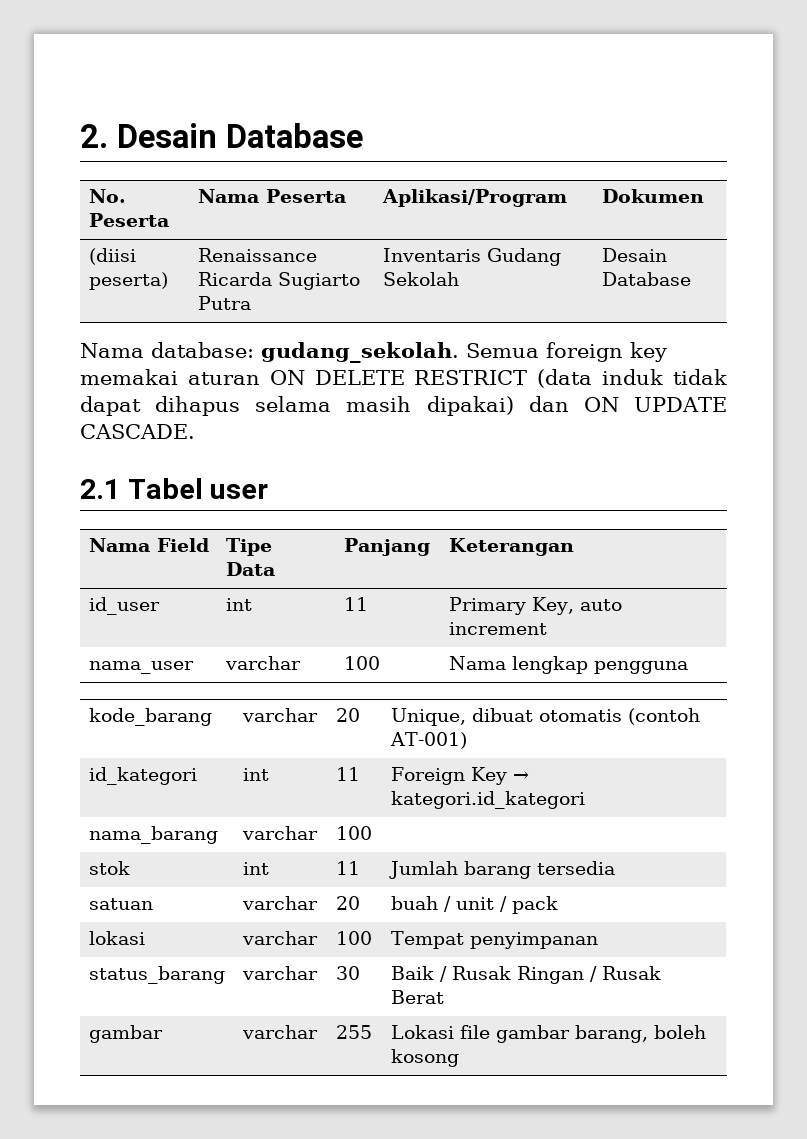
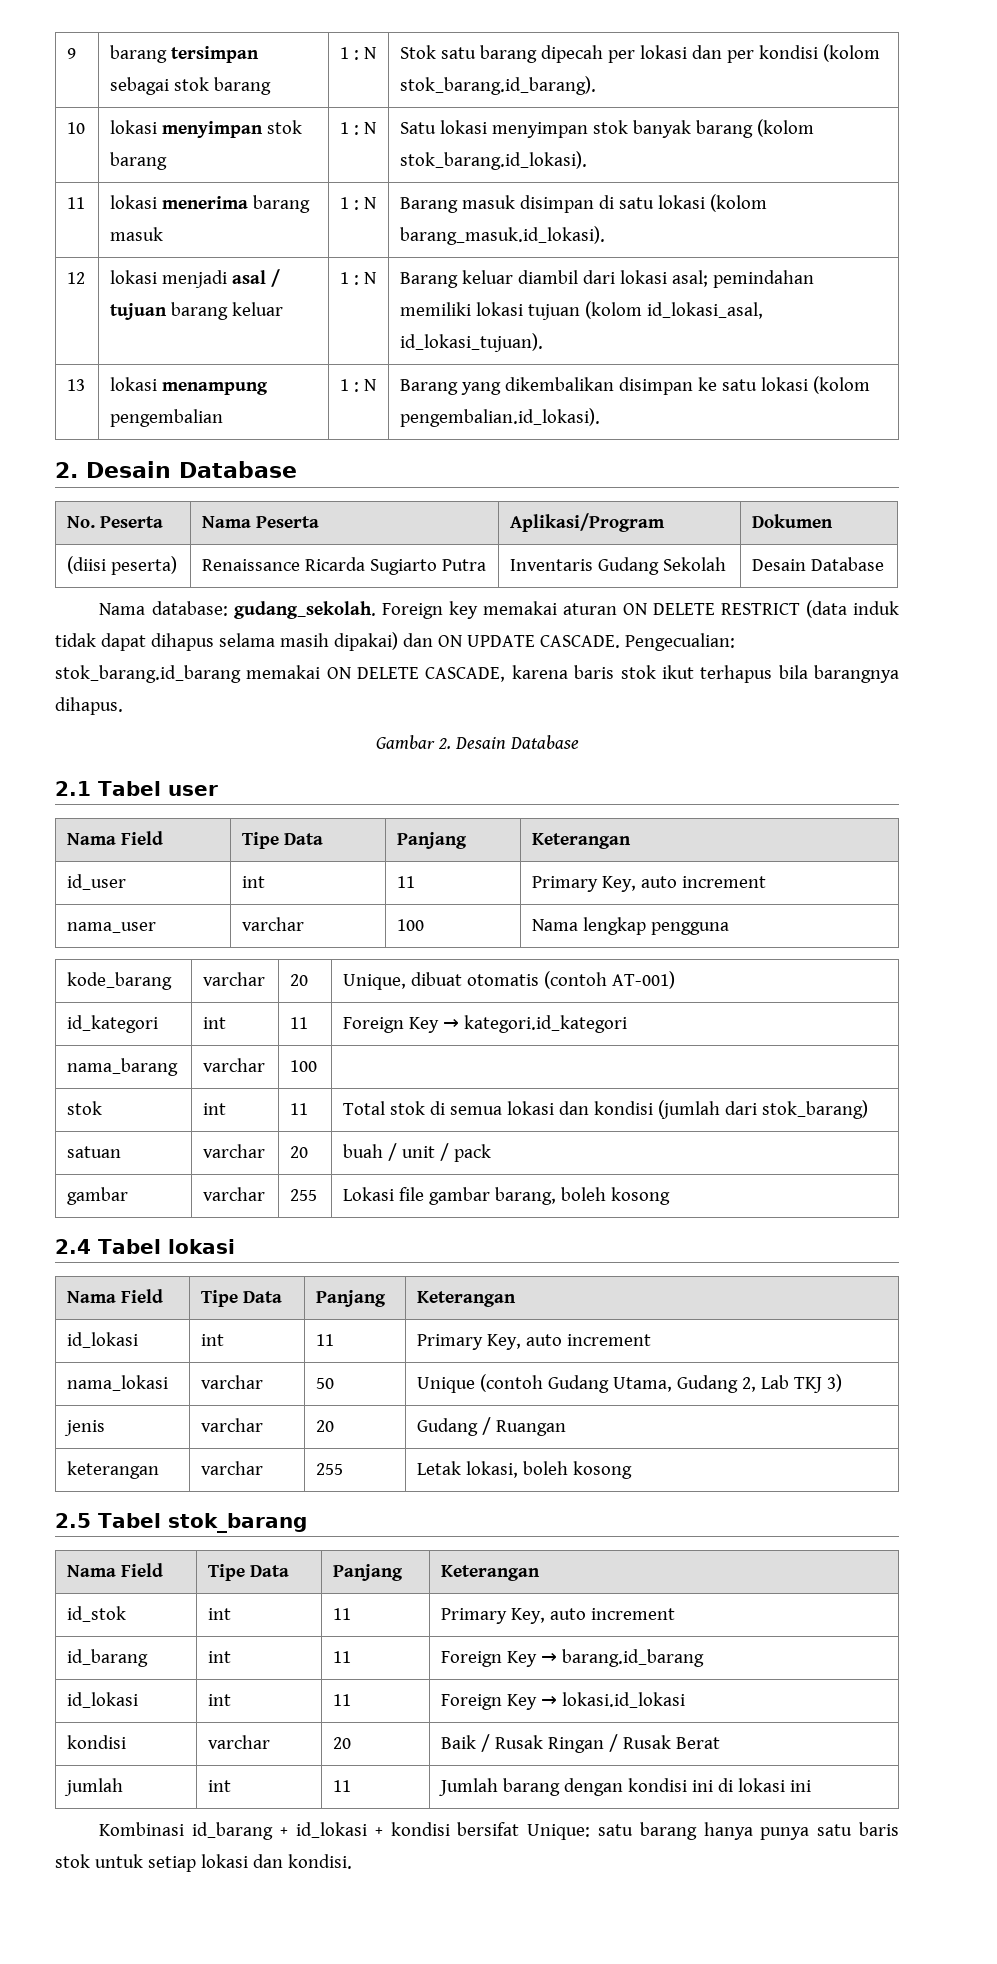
+ 9 | barang tersimpan sebagai stok barang | 1 : N | Stok satu barang dipecah per lokasi dan per kondisi (kolom stok_barang.id_barang).
+ 10 | lokasi menyimpan stok barang | 1 : N | Satu lokasi menyimpan stok banyak barang (kolom stok_barang.id_lokasi).
+ 11 | lokasi menerima barang masuk | 1 : N | Barang masuk disimpan di satu lokasi (kolom barang_masuk.id_lokasi).
+ 12 | lokasi menjadi asal / tujuan barang keluar | 1 : N | Barang keluar diambil dari lokasi asal; pemindahan memiliki lokasi tujuan (kolom id_lokasi_asal, id_lokasi_tujuan).
+ 13 | lokasi menampung pengembalian | 1 : N | Barang yang dikembalikan disimpan ke satu lokasi (kolom pengembalian.id_lokasi).
- Semua foreign key memakai aturan ON DELETE RESTRICT (data induk tidak dapat dihapus selama masih dipakai) dan ON UPDATE CASCADE.
+ Foreign key memakai aturan ON DELETE RESTRICT (data induk tidak dapat dihapus selama masih dipakai) dan ON UPDATE CASCADE. Pengecualian: stok_barang.id_barang memakai ON DELETE CASCADE, karena baris stok ikut terhapus bila barangnya dihapus.
+ Gambar 2. Desain Database
- stok | int | 11 | Jumlah barang tersedia
+ stok | int | 11 | Total stok di semua lokasi dan kondisi (jumlah dari stok_barang)
- lokasi | varchar | 100 | Tempat penyimpanan
- status_barang | varchar | 30 | Baik / Rusak Ringan / Rusak Berat
+ 2.4 Tabel lokasi
+ Nama Field | Tipe Data | Panjang | Keterangan
+ id_lokasi | int | 11 | Primary Key, auto increment
+ nama_lokasi | varchar | 50 | Unique (contoh Gudang Utama, Gudang 2, Lab TKJ 3)
+ jenis | varchar | 20 | Gudang / Ruangan
+ keterangan | varchar | 255 | Letak lokasi, boleh kosong
+ 2.5 Tabel stok_barang
+ Nama Field | Tipe Data | Panjang | Keterangan
+ id_stok | int | 11 | Primary Key, auto increment
+ id_barang | int | 11 | Foreign Key → barang.id_barang
+ id_lokasi | int | 11 | Foreign Key → lokasi.id_lokasi
+ kondisi | varchar | 20 | Baik / Rusak Ringan / Rusak Berat
+ jumlah | int | 11 | Jumlah barang dengan kondisi ini di lokasi ini
+ Kombinasi id_barang + id_lokasi + kondisi bersifat Unique: satu barang hanya punya satu baris stok untuk setiap lokasi dan kondisi.

